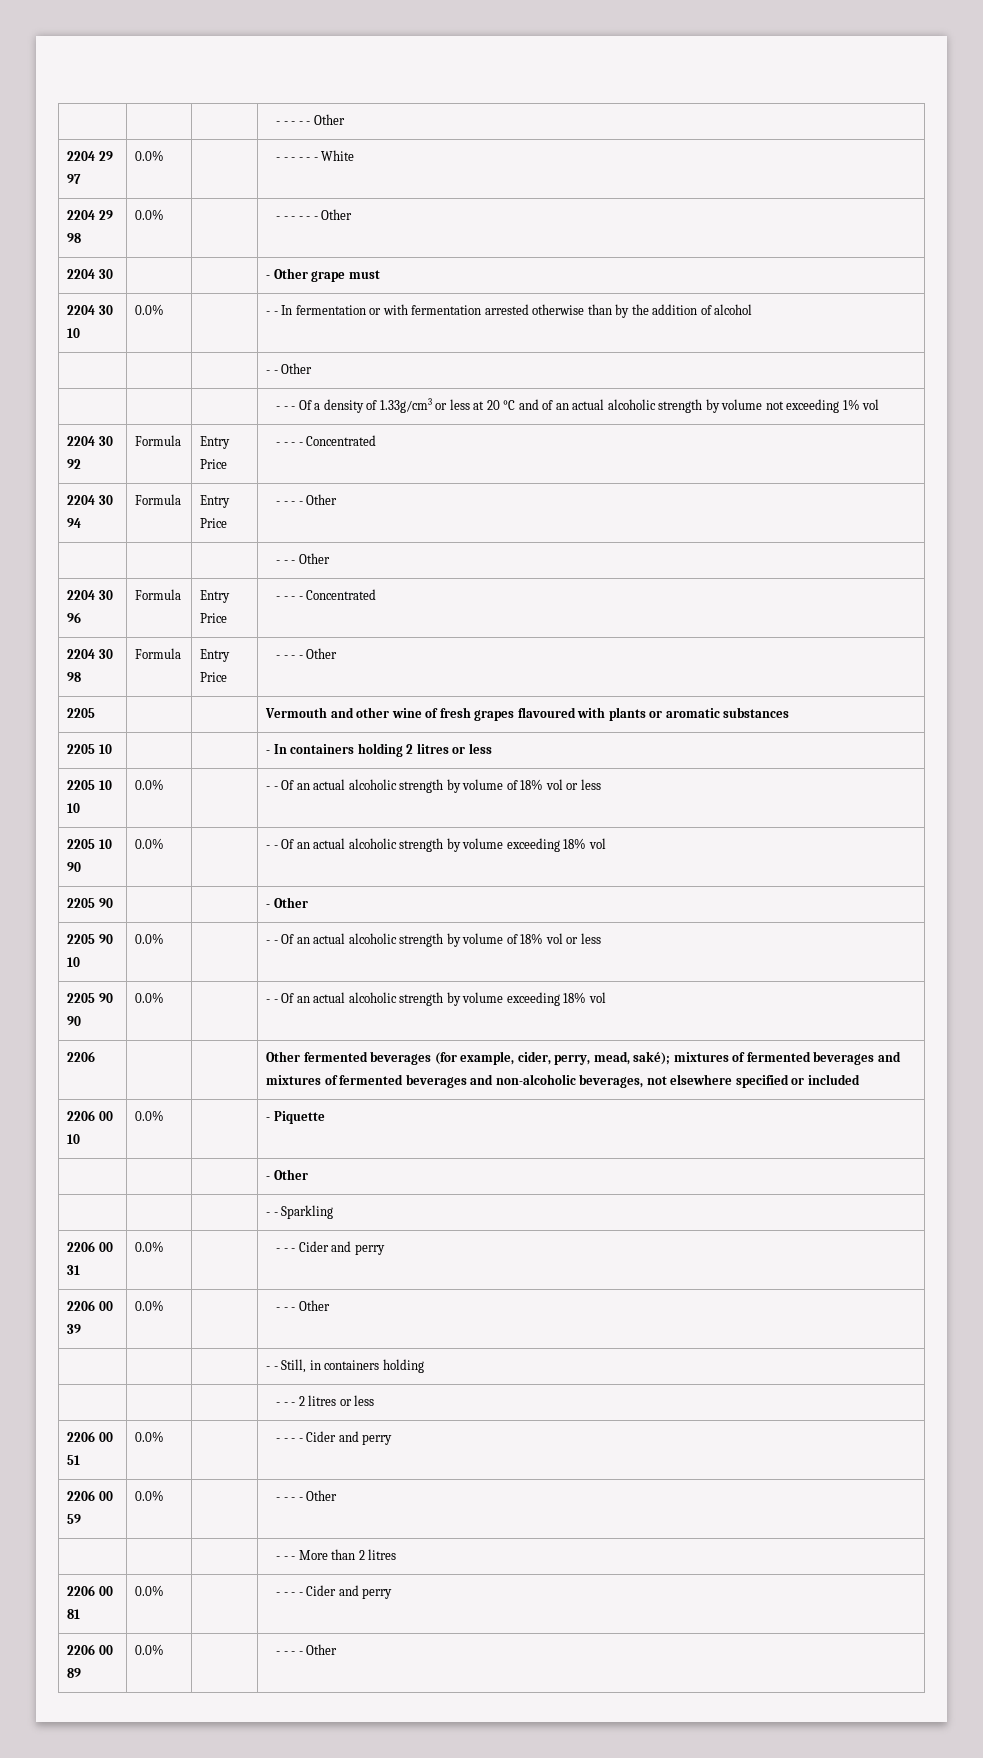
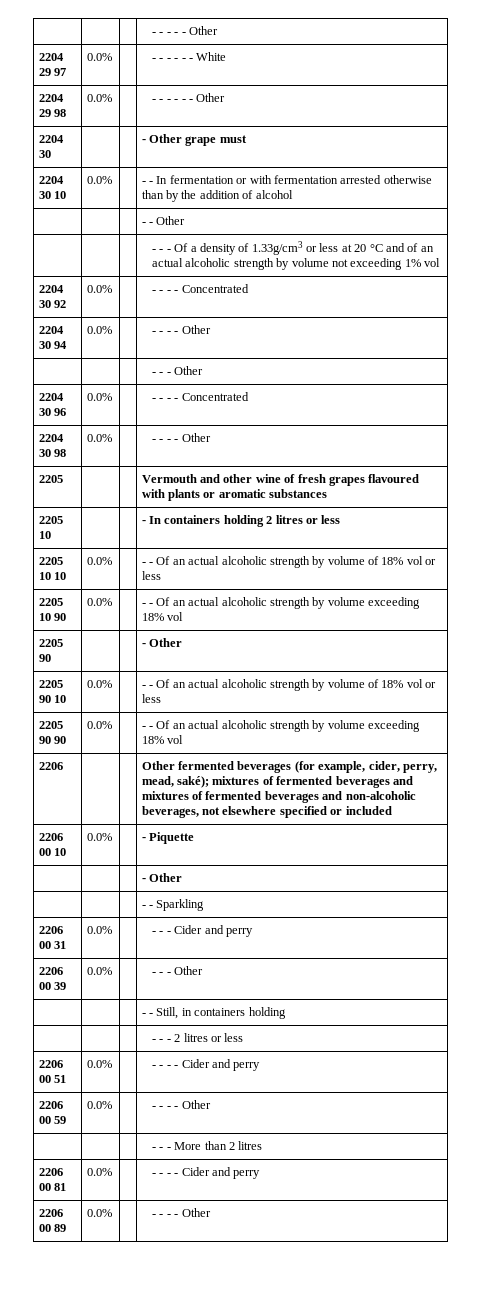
- 2204 30 92 | Formula | Entry Price | - - - - Concentrated
+ 2204 30 92 | 0.0% | | - - - - Concentrated
- 2204 30 94 | Formula | Entry Price | - - - - Other
+ 2204 30 94 | 0.0% | | - - - - Other
- 2204 30 96 | Formula | Entry Price | - - - - Concentrated
+ 2204 30 96 | 0.0% | | - - - - Concentrated
- 2204 30 98 | Formula | Entry Price | - - - - Other
+ 2204 30 98 | 0.0% | | - - - - Other

